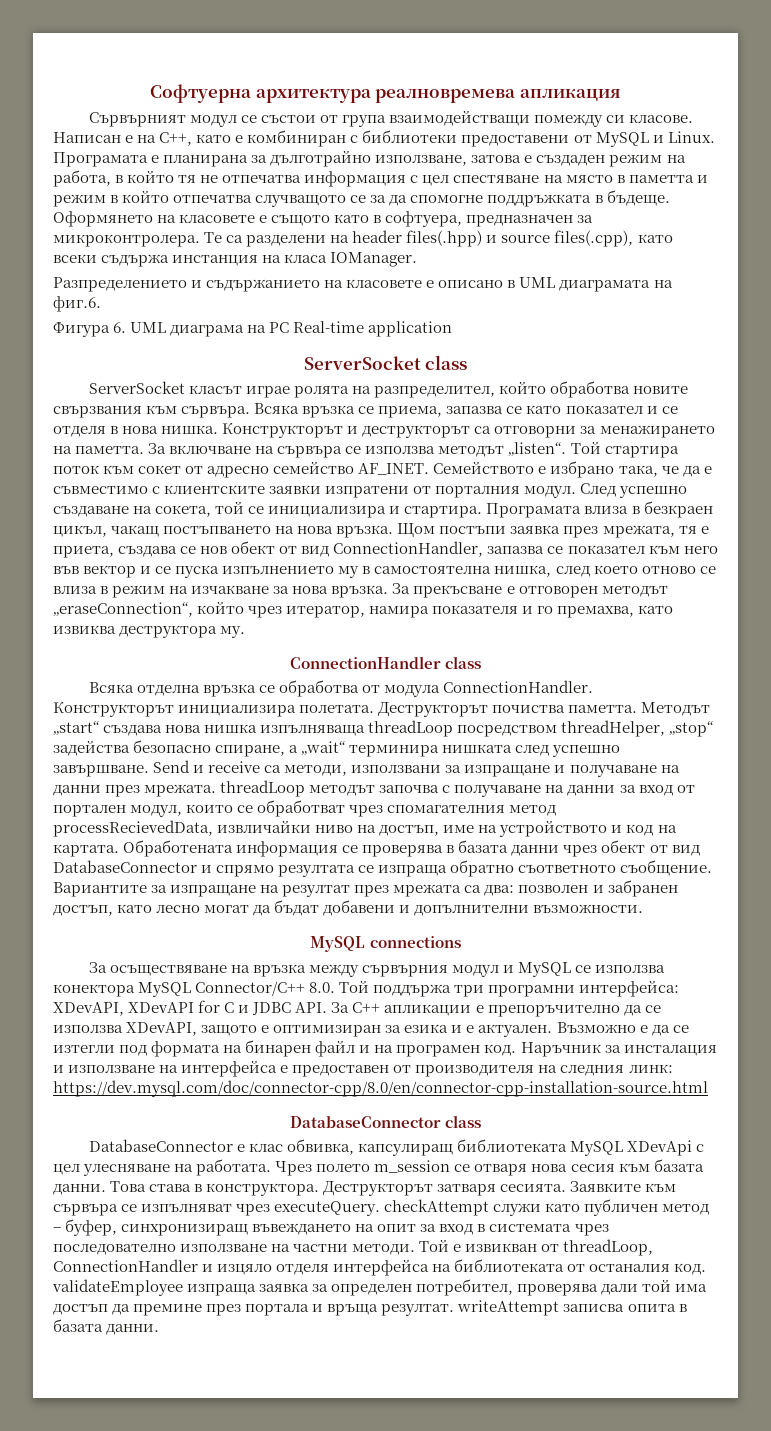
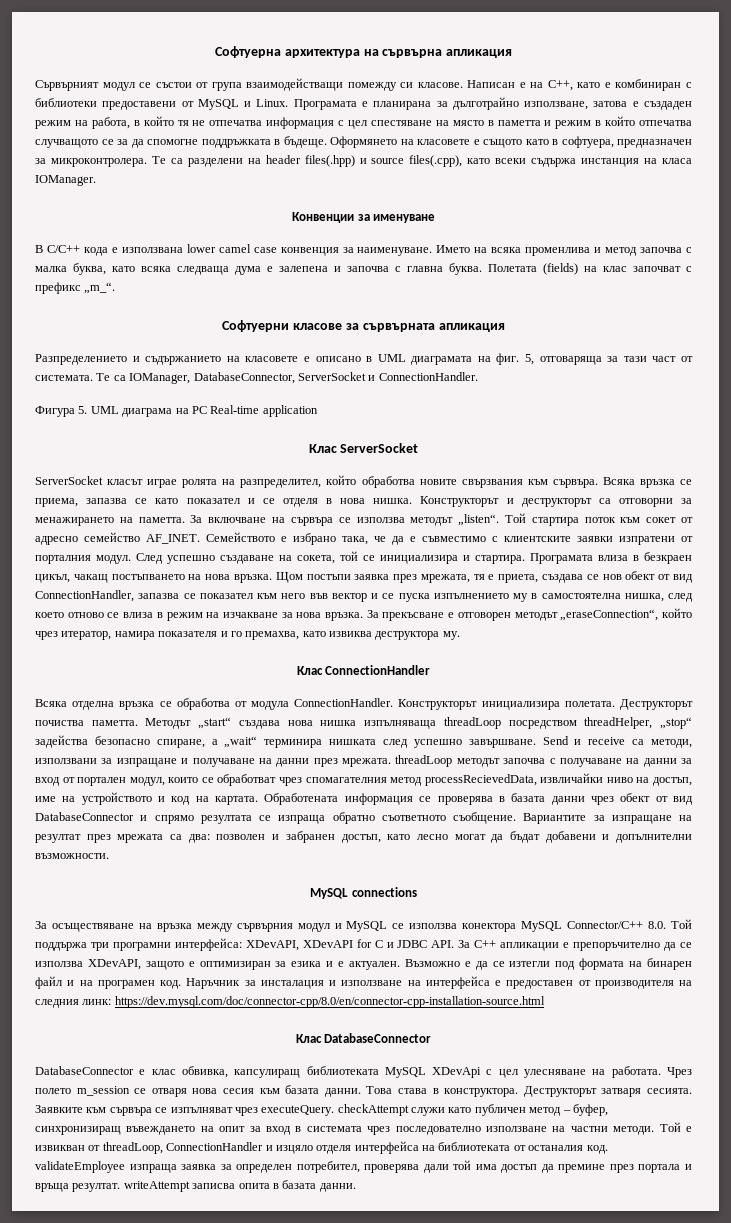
- Софтуерна архитектура реалновремева апликация
+ Софтуерна архитектура на сървърна апликация
+ Конвенции за именуване
+ В C/C++ кода е използвана lower camel case конвенция за наименуване. Името на всяка променлива и метод започва с малка буква, като всяка следваща дума е залепена и започва с главна буква. Полетата (fields) на клас започват с префикс „m_“.
+ Софтуерни класове за сървърната апликация
- Разпределението и съдържанието на класовете е описано в UML диаграмата на фиг.6.
+ Разпределението и съдържанието на класовете е описано в UML диаграмата на фиг. 5, отговаряща за тази част от системата. Те са IOManager, DatabaseConnector, ServerSocket и ConnectionHandler.
- Фигура 6. UML диаграма на PC Real-time application
+ Фигура 5. UML диаграма на PC Real-time application
- ServerSocket class
+ Клас ServerSocket
- ConnectionHandler class
+ Клас ConnectionHandler
- DatabaseConnector class
+ Клас DatabaseConnector

